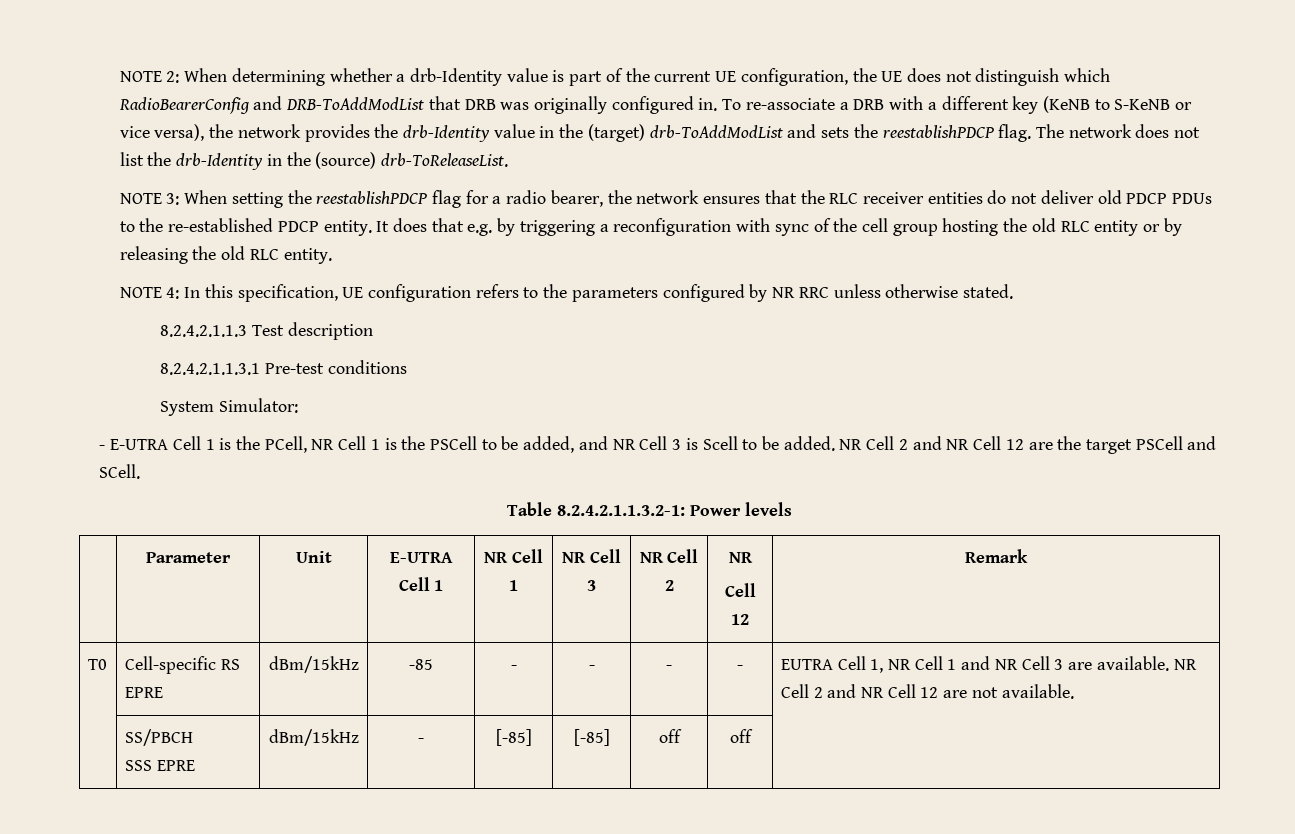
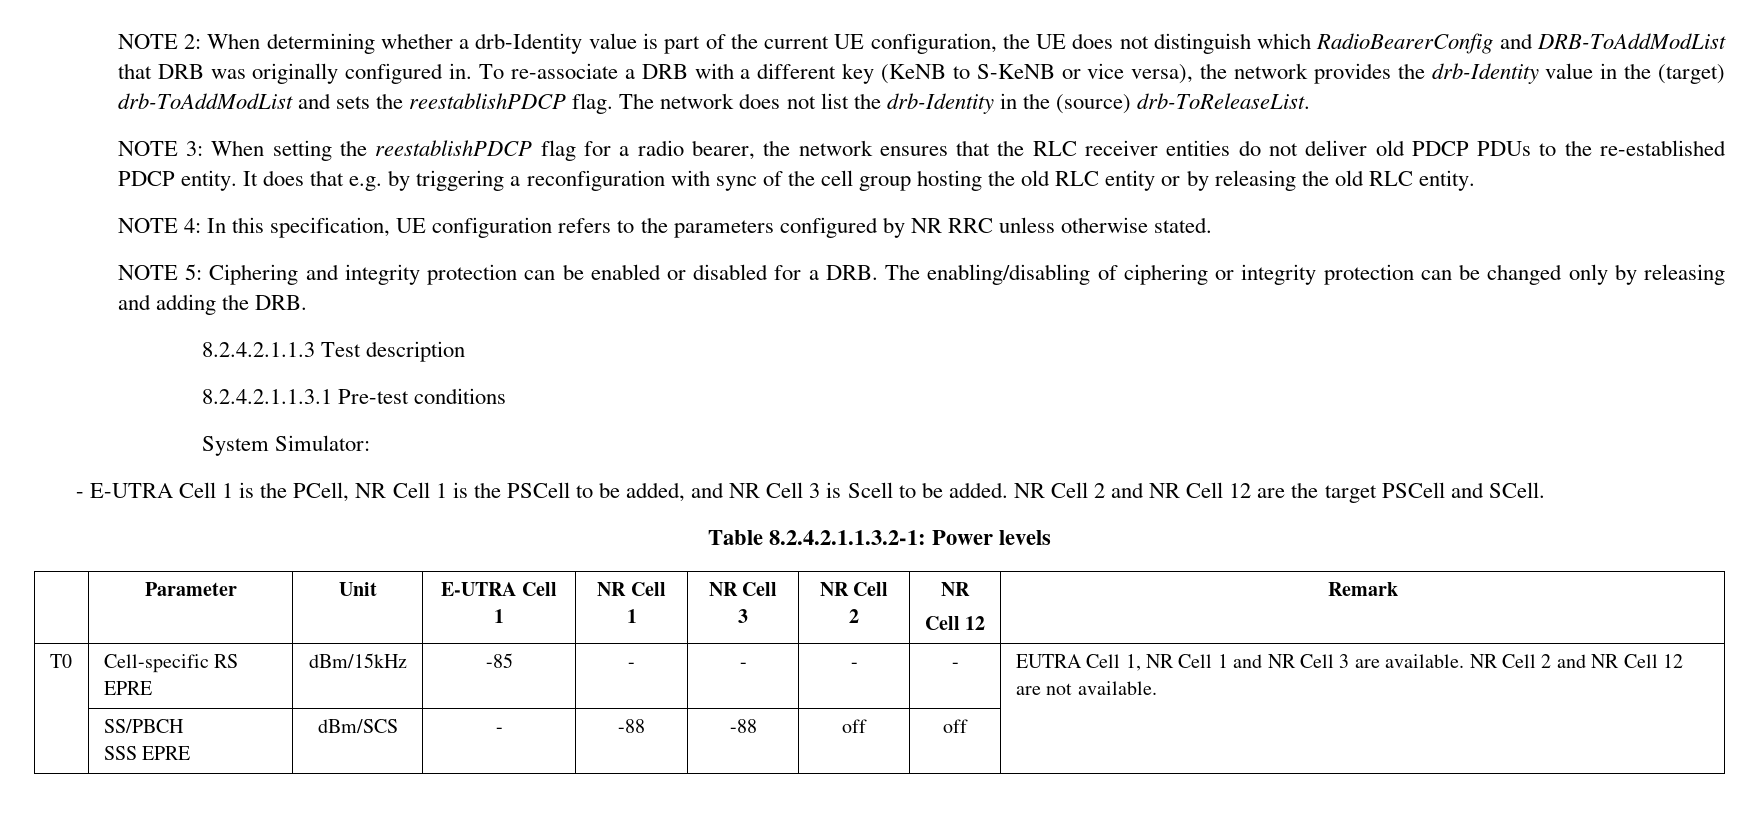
+ NOTE 5: Ciphering and integrity protection can be enabled or disabled for a DRB. The enabling/disabling of ciphering or integrity protection can be changed only by releasing and adding the DRB.
  | SS/PBCH
- SSS EPRE | dBm/15kHz | - | [-85] | [-85] | off | off |
+ SSS EPRE | dBm/SCS | - | -88 | -88 | off | off |

